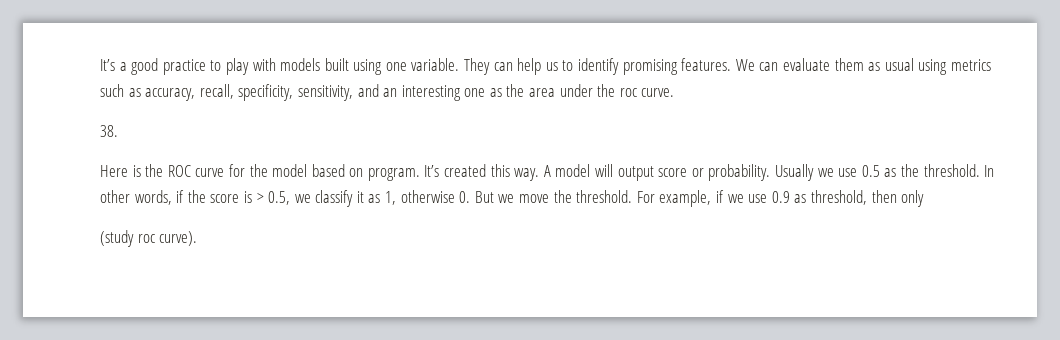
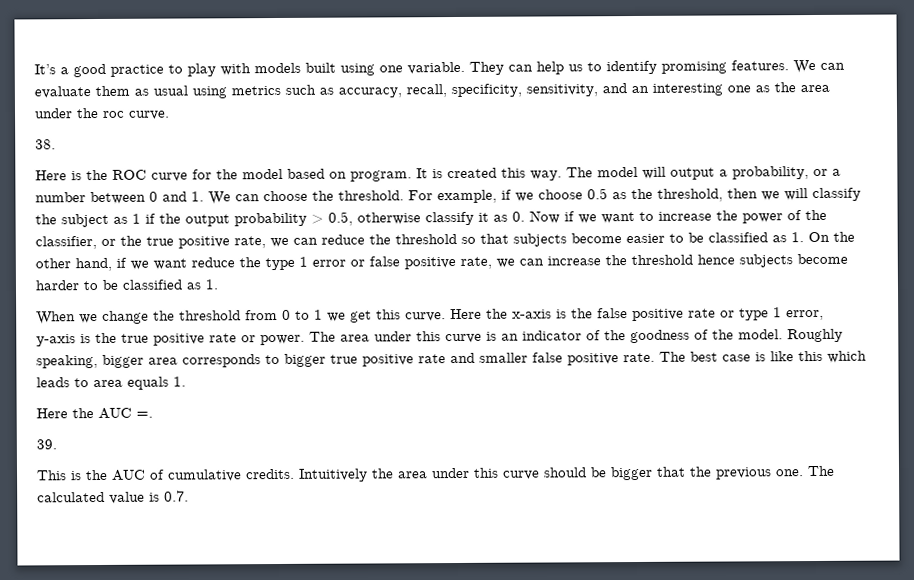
- It’s created this way.
+ It is created this way.
- A model will output score or probability. Usually we use 0.5 as the threshold. In other words, if the score is > 0.5, we classify it as 1, otherwise 0. But we move the threshold.
+ The model will output a probability, or a number between 0 and 1. We can choose the threshold.
- For example, if we use 0.9 as threshold, then only
- (study roc curve).
+ For example, if we choose 0.5 as the threshold, then we will classify the subject as 1 if the output probability > 0.5, otherwise classify it as 0. Now if we want to increase the power of the classifier, or the true positive rate, we can reduce the threshold so that subjects become easier to be classified as 1. On the other hand, if we want reduce the type 1 error or false positive rate, we can increase the threshold hence subjects become harder to be classified as 1.
+ When we change the threshold from 0 to 1 we get this curve. Here the x-axis is the false positive rate or type 1 error, y-axis is the true positive rate or power. The area under this curve is an indicator of the goodness of the model. Roughly speaking, bigger area corresponds to bigger true positive rate and smaller false positive rate. The best case is like this which leads to area equals 1.
+ Here the AUC =.
+ 39.
+ This is the AUC of cumulative credits. Intuitively the area under this curve should be bigger that the previous one. The calculated value is 0.7.

